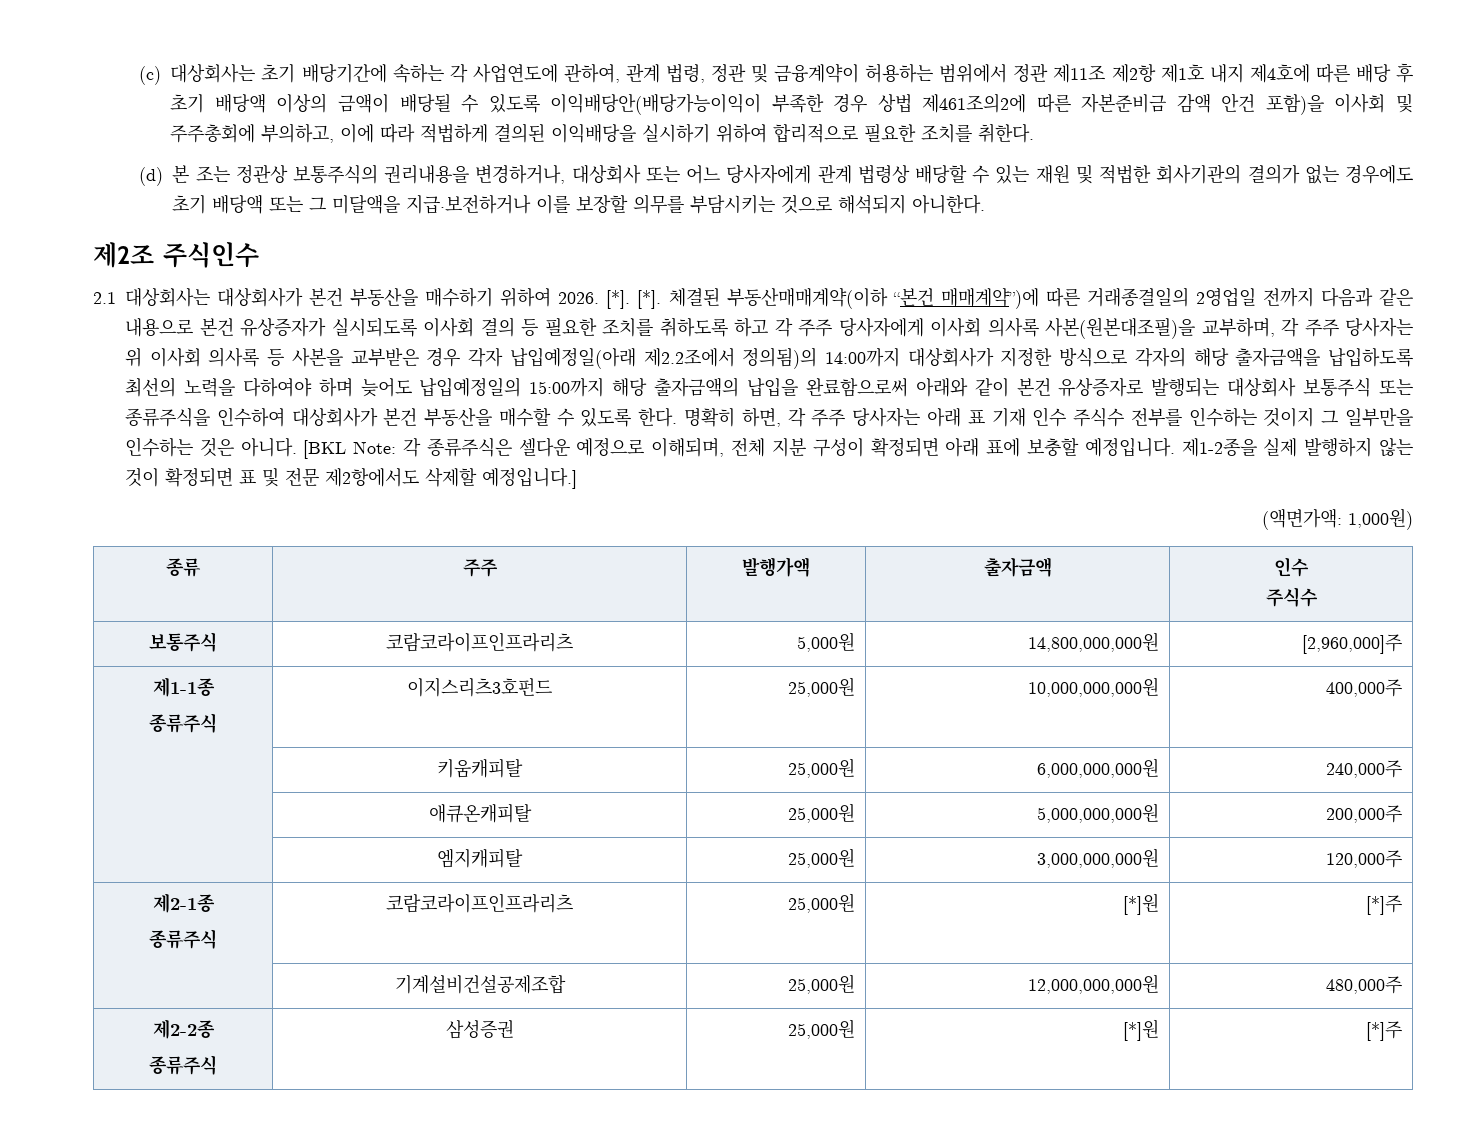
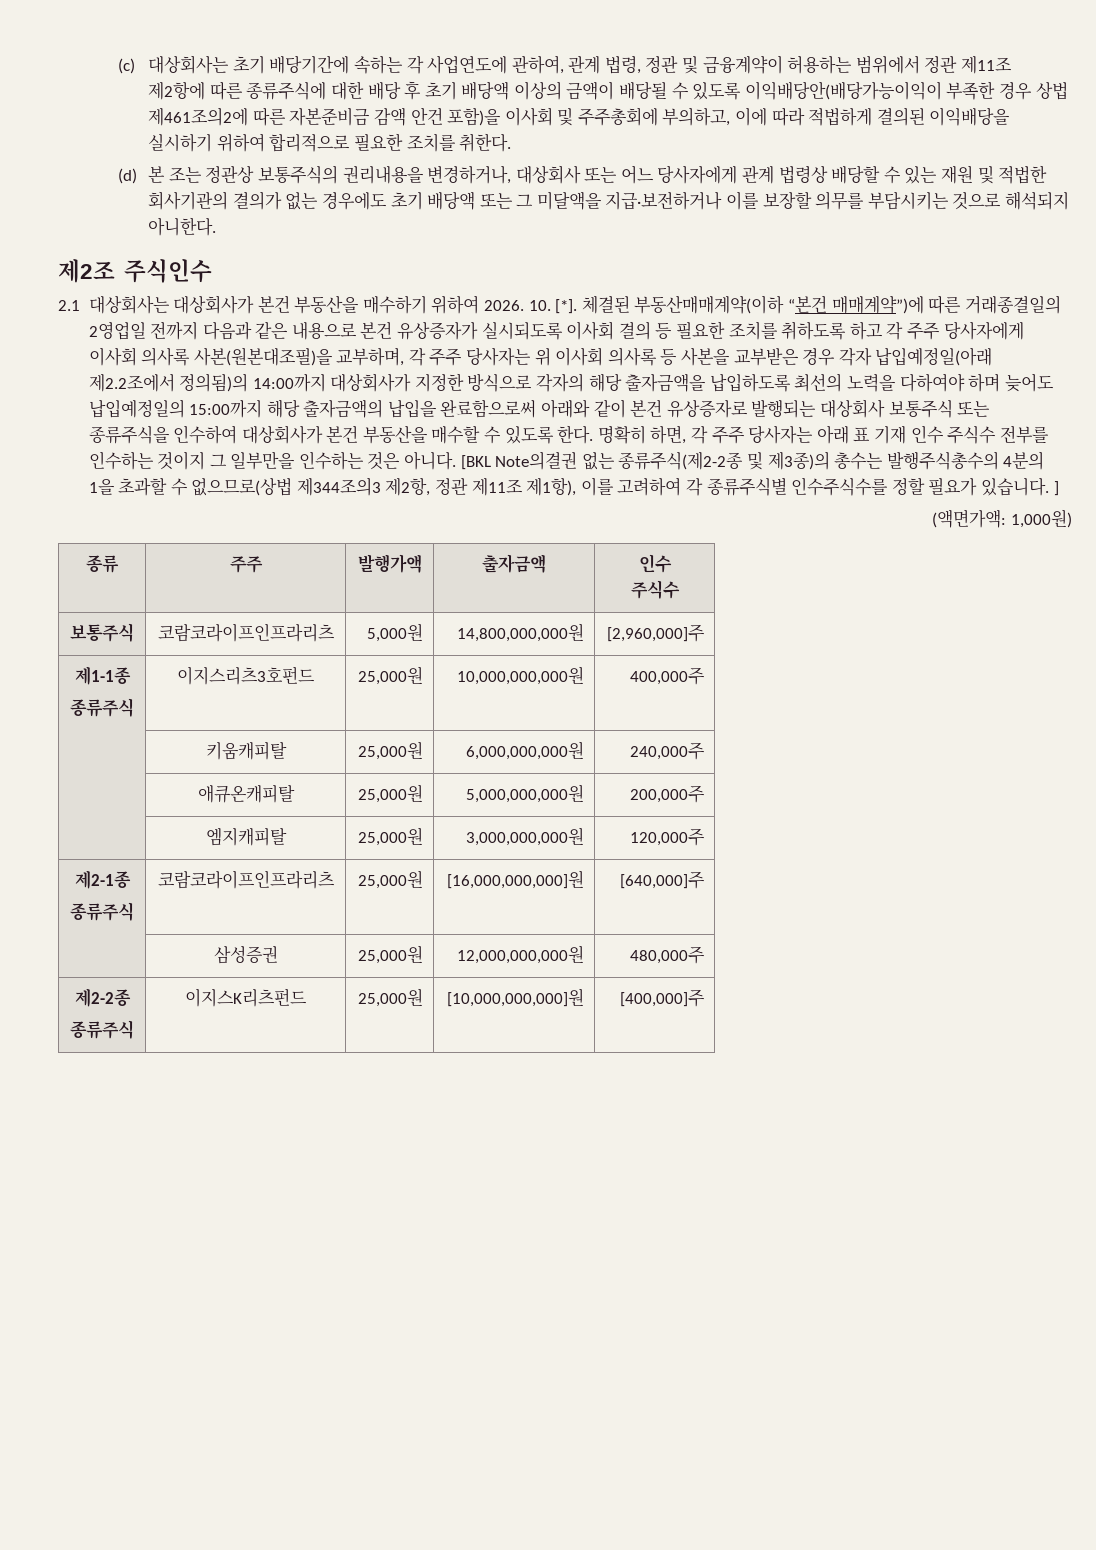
- (c) 대상회사는 초기 배당기간에 속하는 각 사업연도에 관하여, 관계 법령, 정관 및 금융계약이 허용하는 범위에서 정관 제11조 제2항 제1호 내지 제4호에 따른 배당 후 초기 배당액 이상의 금액이 배당될 수 있도록 이익배당안(배당가능이익이 부족한 경우 상법 제461조의2에 따른 자본준비금 감액 안건 포함)을 이사회 및 주주총회에 부의하고, 이에 따라 적법하게 결의된 이익배당을 실시하기 위하여 합리적으로 필요한 조치를 취한다.
+ (c) 대상회사는 초기 배당기간에 속하는 각 사업연도에 관하여, 관계 법령, 정관 및 금융계약이 허용하는 범위에서 정관 제11조 제2항에 따른 종류주식에 대한 배당 후 초기 배당액 이상의 금액이 배당될 수 있도록 이익배당안(배당가능이익이 부족한 경우 상법 제461조의2에 따른 자본준비금 감액 안건 포함)을 이사회 및 주주총회에 부의하고, 이에 따라 적법하게 결의된 이익배당을 실시하기 위하여 합리적으로 필요한 조치를 취한다.
- [*]. [*].
+ 10. [*].
- [BKL Note: 각 종류주식은 셀다운 예정으로 이해되며, 전체 지분 구성이 확정되면 아래 표에 보충할 예정입니다. 제1-2종을 실제 발행하지 않는 것이 확정되면 표 및 전문 제2항에서도 삭제할 예정입니다.]
+ [BKL Note의결권 없는 종류주식(제2-2종 및 제3종)의 총수는 발행주식총수의 4분의 1을 초과할 수 없으므로(상법 제344조의3 제2항, 정관 제11조 제1항), 이를 고려하여 각 종류주식별 인수주식수를 정할 필요가 있습니다. ]
  제2-1종
- 종류주식 | 코람코라이프인프라리츠 | 25,000원 | [*]원 | [*]주
- | 기계설비건설공제조합 | 25,000원 | 12,000,000,000원 | 480,000주
+ 종류주식 | 코람코라이프인프라리츠 | 25,000원 | [16,000,000,000]원 | [640,000]주
+ | 삼성증권 | 25,000원 | 12,000,000,000원 | 480,000주
  제2-2종
- 종류주식 | 삼성증권 | 25,000원 | [*]원 | [*]주
+ 종류주식 | 이지스K리츠펀드 | 25,000원 | [10,000,000,000]원 | [400,000]주

